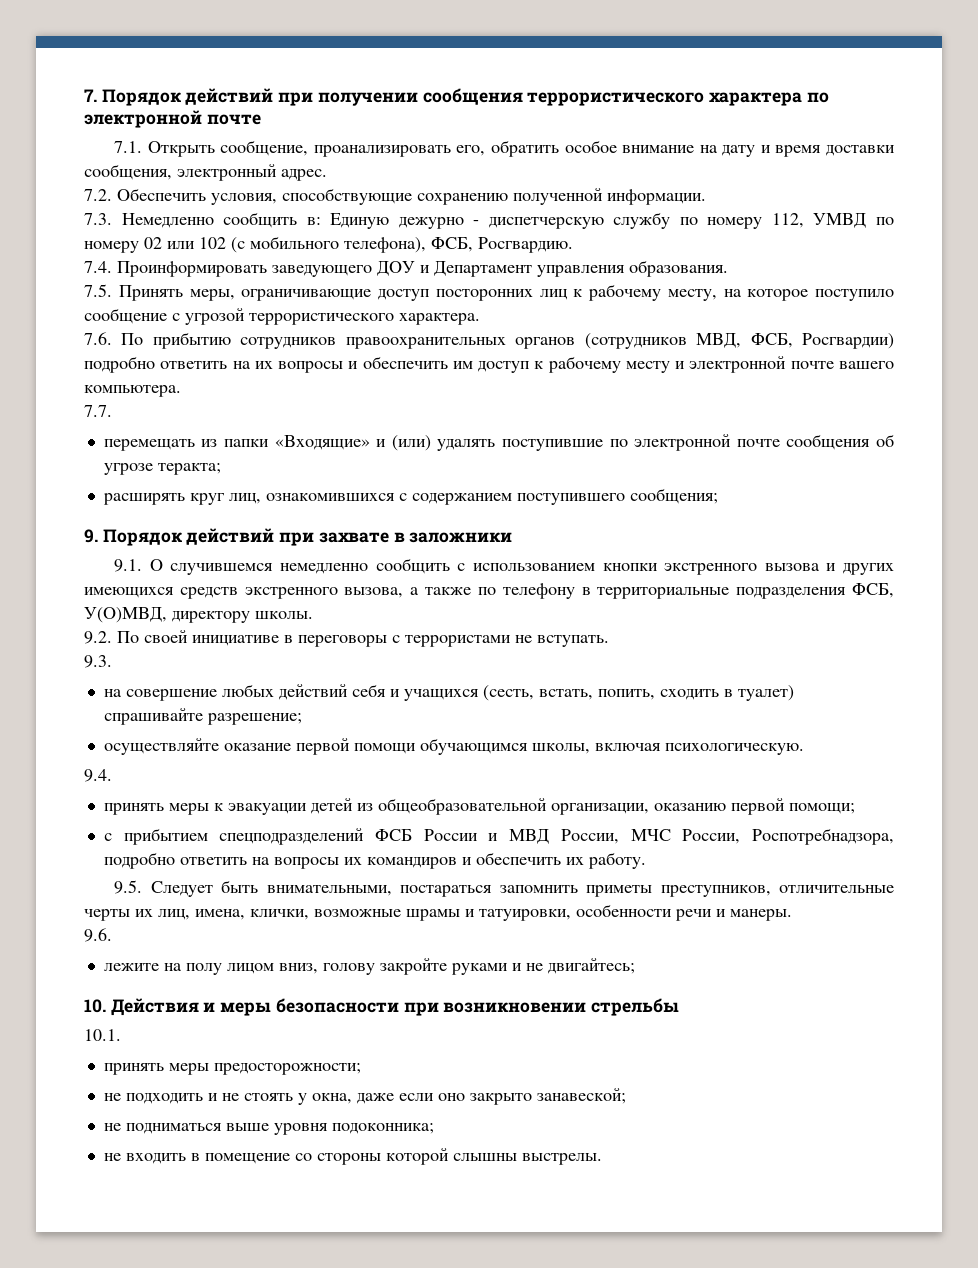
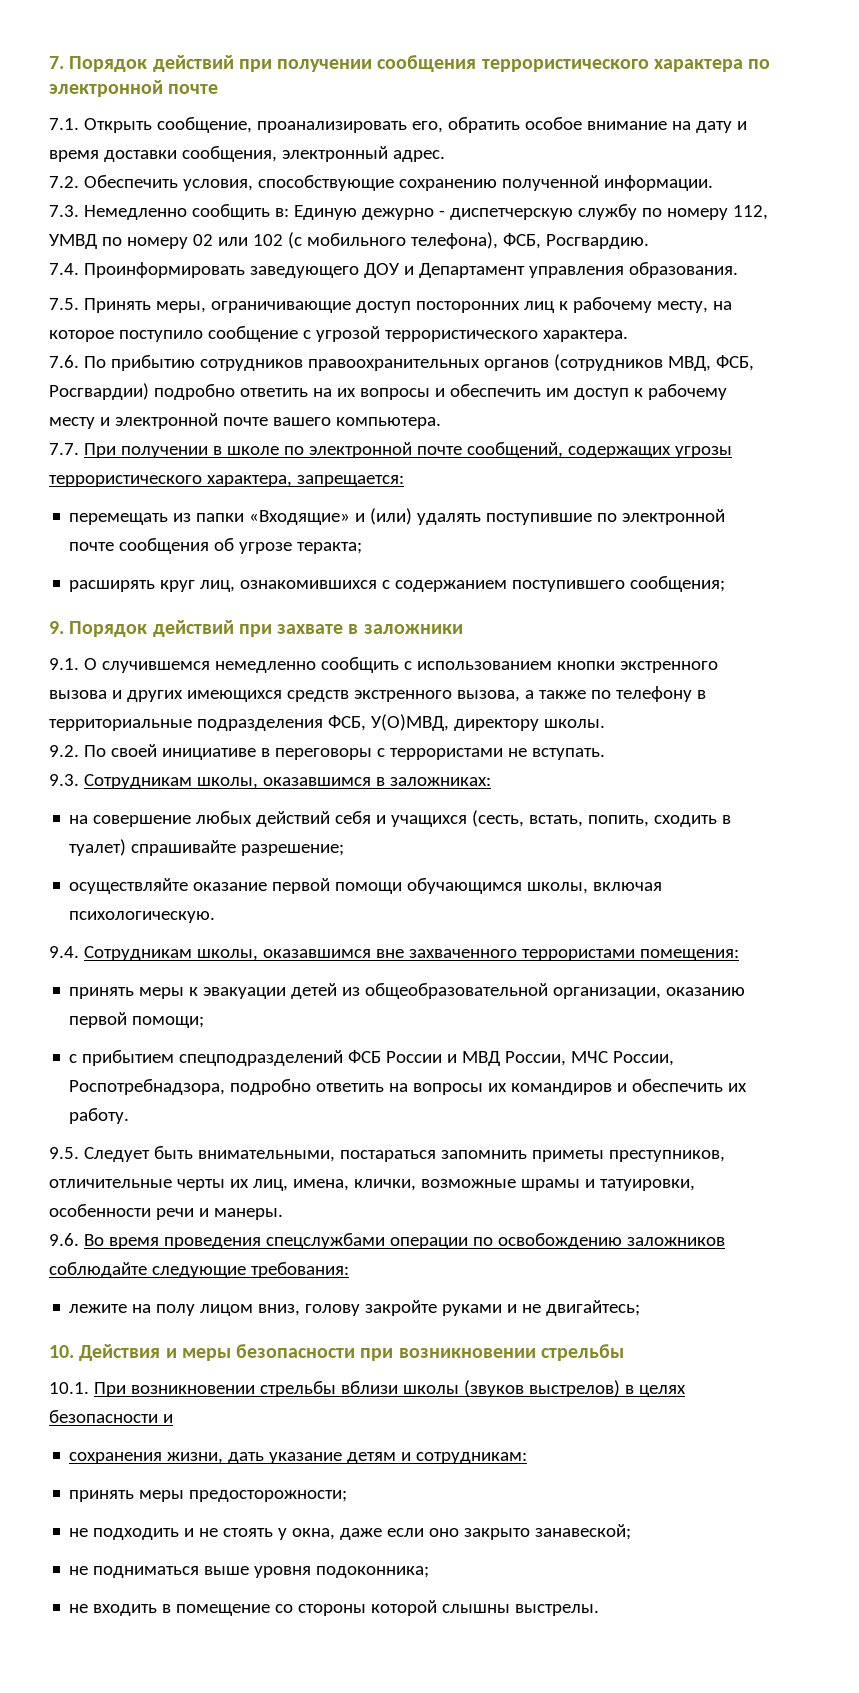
- 7.7.
+ 7.7. При получении в школе по электронной почте сообщений, содержащих угрозы террористического характера, запрещается:
- 9.3.
+ 9.3. Сотрудникам школы, оказавшимся в заложниках:
- 9.4.
+ 9.4. Сотрудникам школы, оказавшимся вне захваченного террористами помещения:
- 9.6.
+ 9.6. Во время проведения спецслужбами операции по освобождению заложников соблюдайте следующие требования:
- 10.1.
+ 10.1. При возникновении стрельбы вблизи школы (звуков выстрелов) в целях безопасности и
+ сохранения жизни, дать указание детям и сотрудникам:

